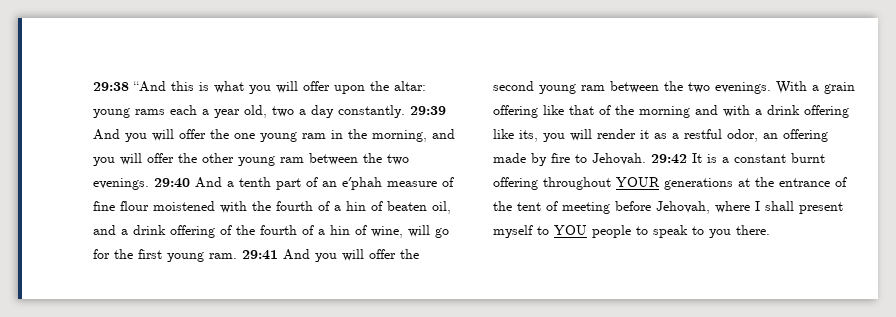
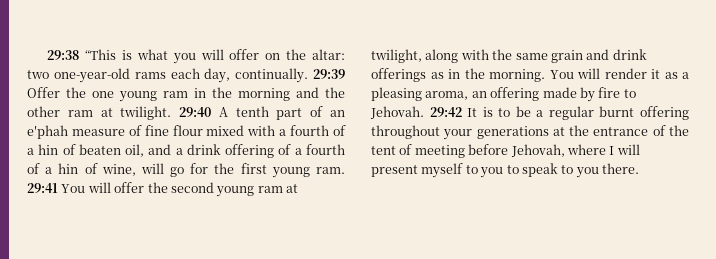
- 29:38 “And this is what you will offer upon the altar: young rams each a year old, two a day constantly. 29:39 And you will offer the one young ram in the morning, and you will offer the other young ram between the two evenings. 29:40 And a tenth part of an e′phah measure of fine flour moistened with the fourth of a hin of beaten oil, and a drink offering of the fourth of a hin of wine, will go for the first young ram.
+ 29:38 “This is what you will offer on the altar: two one-year-old rams each day, continually. 29:39 Offer the one young ram in the morning and the other ram at twilight. 29:40 A tenth part of an e′phah measure of fine flour mixed with a fourth of a hin of beaten oil, and a drink offering of a fourth of a hin of wine, will go for the first young ram.
- 29:41 And you will offer the second young ram between the two evenings. With a grain offering like that of the morning and with a drink offering like its, you will render it as a restful odor, an offering made by fire to Jehovah.
+ 29:41 You will offer the second young ram at twilight, along with the same grain and drink offerings as in the morning. You will render it as a pleasing aroma, an offering made by fire to Jehovah.
- 29:42 It is a constant burnt offering throughout YOUR generations at the entrance of the tent of meeting before Jehovah, where I shall present myself to YOU people to speak to you there.
+ 29:42 It is to be a regular burnt offering throughout your generations at the entrance of the tent of meeting before Jehovah, where I will present myself to you to speak to you there.

